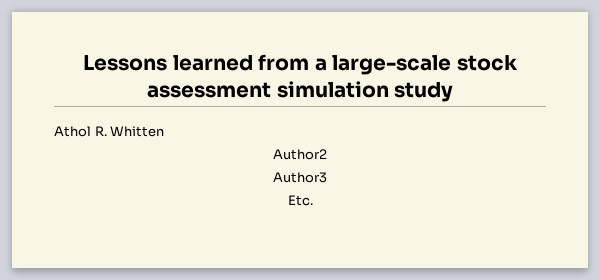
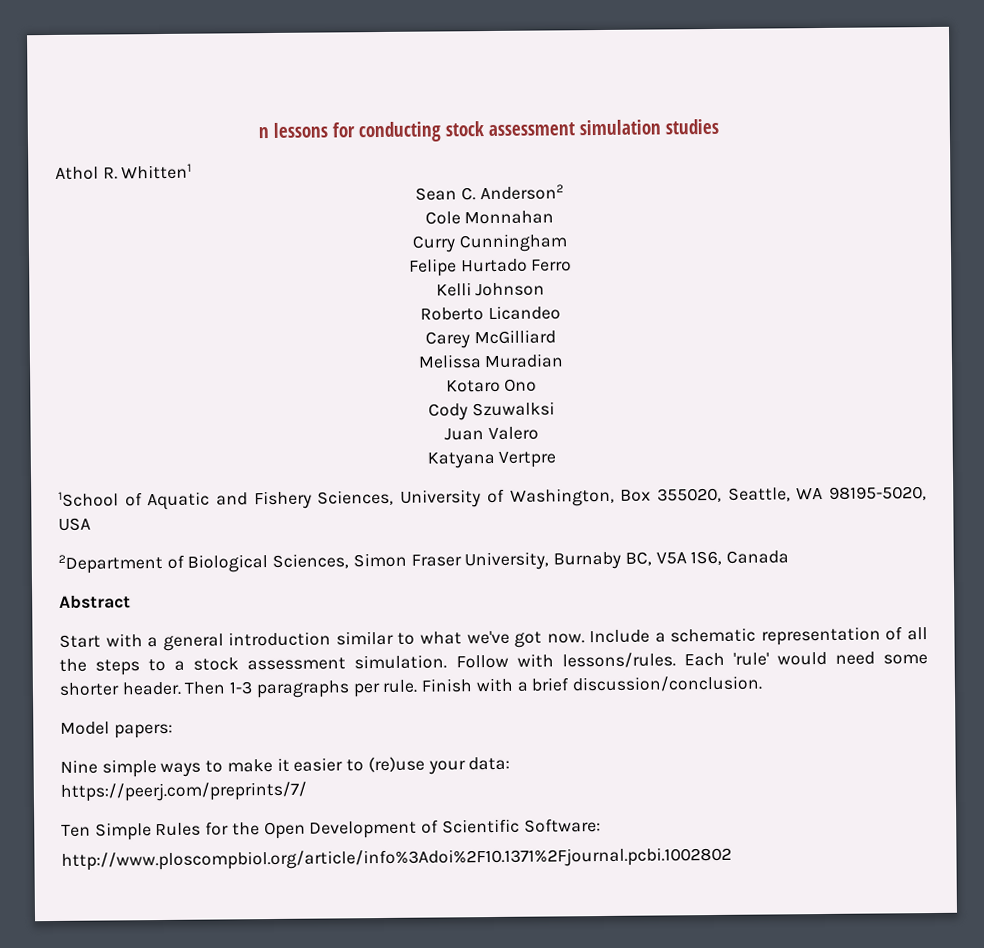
- Lessons learned from a large-scale stock assessment simulation study
+ n lessons for conducting stock assessment simulation studies
- Athol R. Whitten
- Author2
- Author3
- Etc.
+ Athol R. Whitten1
+ Sean C. Anderson2
+ Cole Monnahan
+ Curry Cunningham
+ Felipe Hurtado Ferro
+ Kelli Johnson
+ Roberto Licandeo
+ Carey McGilliard
+ Melissa Muradian
+ Kotaro Ono
+ Cody Szuwalksi
+ Juan Valero
+ Katyana Vertpre
+ 1School of Aquatic and Fishery Sciences, University of Washington, Box 355020, Seattle, WA 98195-5020, USA
+ 2Department of Biological Sciences, Simon Fraser University, Burnaby BC, V5A 1S6, Canada
+ Abstract
+ Start with a general introduction similar to what we've got now. Include a schematic representation of all the steps to a stock assessment simulation. Follow with lessons/rules. Each 'rule' would need some shorter header. Then 1-3 paragraphs per rule. Finish with a brief discussion/conclusion.
+ Model papers:
+ Nine simple ways to make it easier to (re)use your data:
+ https://peerj.com/preprints/7/
+ Ten Simple Rules for the Open Development of Scientific Software:
+ http://www.ploscompbiol.org/article/info%3Adoi%2F10.1371%2Fjournal.pcbi.1002802

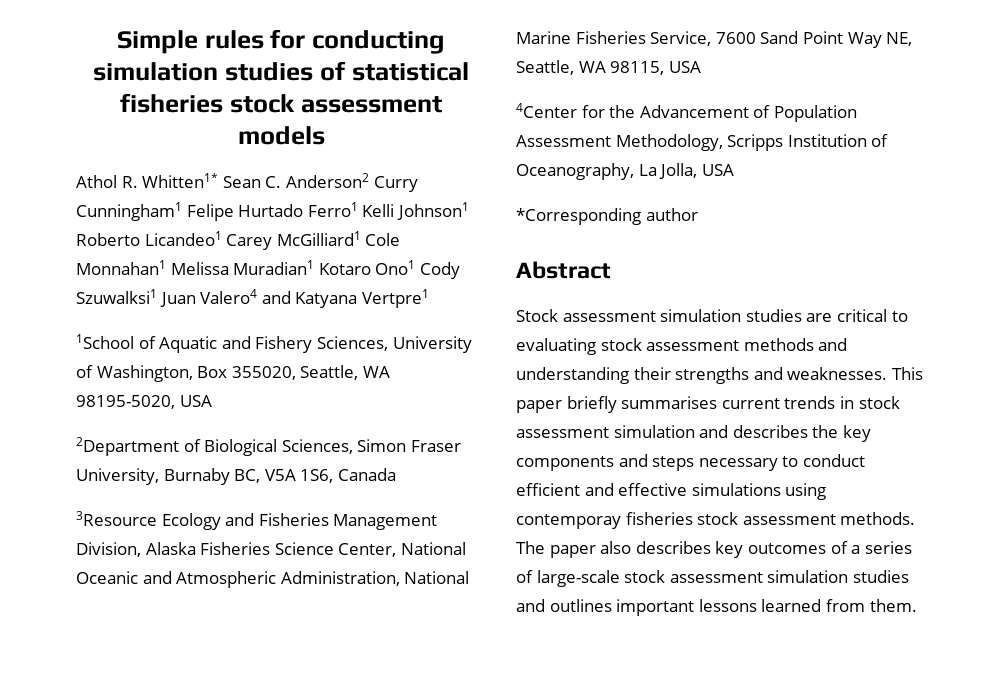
- n lessons for conducting stock assessment simulation studies
+ Simple rules for conducting simulation studies of statistical fisheries stock assessment models
- Athol R. Whitten1
- Sean C. Anderson2
- Cole Monnahan
- Curry Cunningham
- Felipe Hurtado Ferro
- Kelli Johnson
- Roberto Licandeo
- Carey McGilliard
- Melissa Muradian
- Kotaro Ono
- Cody Szuwalksi
- Juan Valero
- Katyana Vertpre
+ Athol R. Whitten1* Sean C. Anderson2 Curry Cunningham1 Felipe Hurtado Ferro1 Kelli Johnson1 Roberto Licandeo1 Carey McGilliard1 Cole Monnahan1 Melissa Muradian1 Kotaro Ono1 Cody Szuwalksi1 Juan Valero4 and Katyana Vertpre1
+ 3Resource Ecology and Fisheries Management Division, Alaska Fisheries Science Center, National Oceanic and Atmospheric Administration, National Marine Fisheries Service, 7600 Sand Point Way NE, Seattle, WA 98115, USA
+ 4Center for the Advancement of Population Assessment Methodology, Scripps Institution of Oceanography, La Jolla, USA
+ *Corresponding author
  Abstract
- Start with a general introduction similar to what we've got now. Include a schematic representation of all the steps to a stock assessment simulation. Follow with lessons/rules. Each 'rule' would need some shorter header. Then 1-3 paragraphs per rule. Finish with a brief discussion/conclusion.
- Model papers:
- Nine simple ways to make it easier to (re)use your data:
- https://peerj.com/preprints/7/
- Ten Simple Rules for the Open Development of Scientific Software:
- http://www.ploscompbiol.org/article/info%3Adoi%2F10.1371%2Fjournal.pcbi.1002802
+ Stock assessment simulation studies are critical to evaluating stock assessment methods and understanding their strengths and weaknesses. This paper briefly summarises current trends in stock assessment simulation and describes the key components and steps necessary to conduct efficient and effective simulations using contemporay fisheries stock assessment methods. The paper also describes key outcomes of a series of large-scale stock assessment simulation studies and outlines important lessons learned from them.

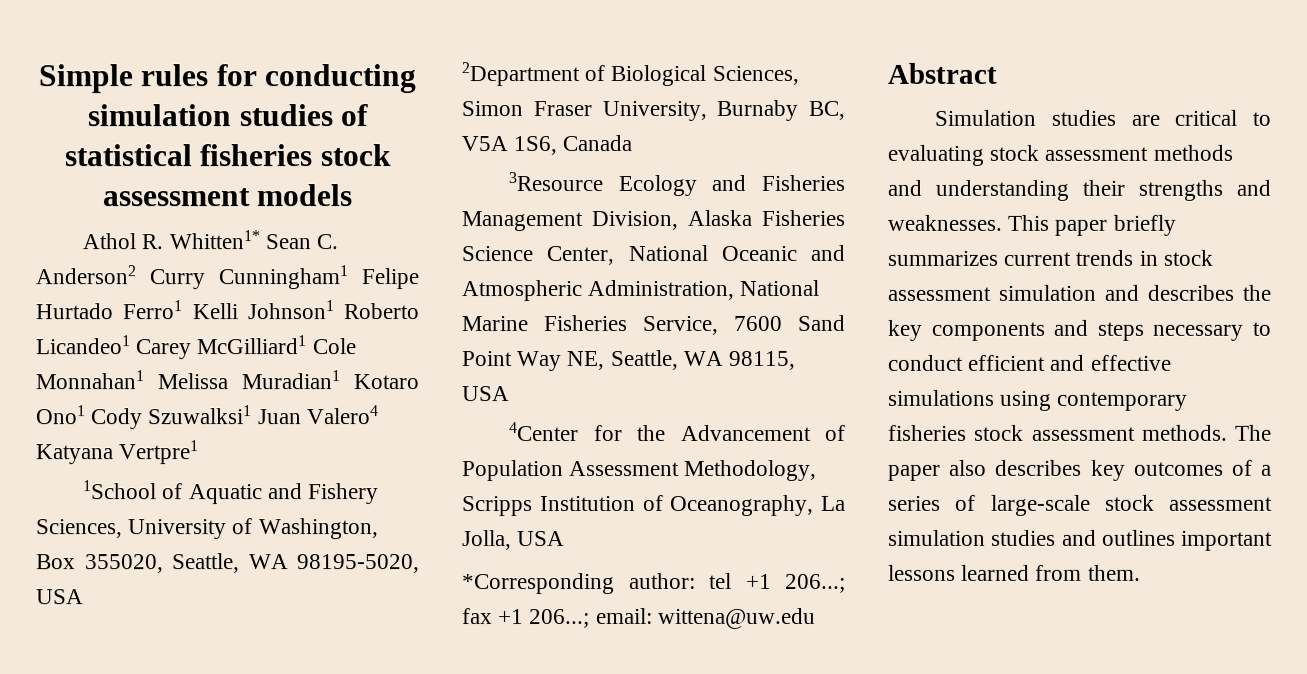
- Athol R. Whitten1* Sean C. Anderson2 Curry Cunningham1 Felipe Hurtado Ferro1 Kelli Johnson1 Roberto Licandeo1 Carey McGilliard1 Cole Monnahan1 Melissa Muradian1 Kotaro Ono1 Cody Szuwalksi1 Juan Valero4 and Katyana Vertpre1
+ Athol R. Whitten1* Sean C. Anderson2 Curry Cunningham1 Felipe Hurtado Ferro1 Kelli Johnson1 Roberto Licandeo1 Carey McGilliard1 Cole Monnahan1 Melissa Muradian1 Kotaro Ono1 Cody Szuwalksi1 Juan Valero4 Katyana Vertpre1
- *Corresponding author
+ *Corresponding author: tel +1 206...; fax +1 206...; email: wittena@uw.edu
  Abstract
- Stock assessment simulation studies are critical to evaluating stock assessment methods and understanding their strengths and weaknesses.
+ Simulation studies are critical to evaluating stock assessment methods and understanding their strengths and weaknesses.
- This paper briefly summarises current trends in stock assessment simulation and describes the key components and steps necessary to conduct efficient and effective simulations using contemporay fisheries stock assessment methods.
+ This paper briefly summarizes current trends in stock assessment simulation and describes the key components and steps necessary to conduct efficient and effective simulations using contemporary fisheries stock assessment methods.

